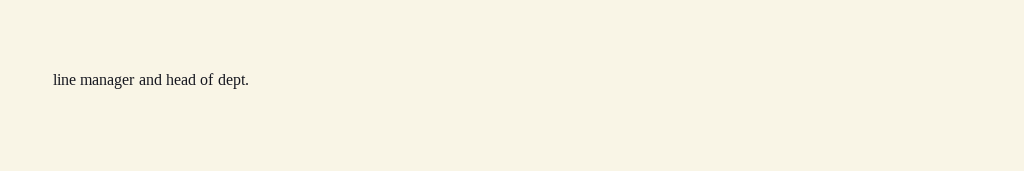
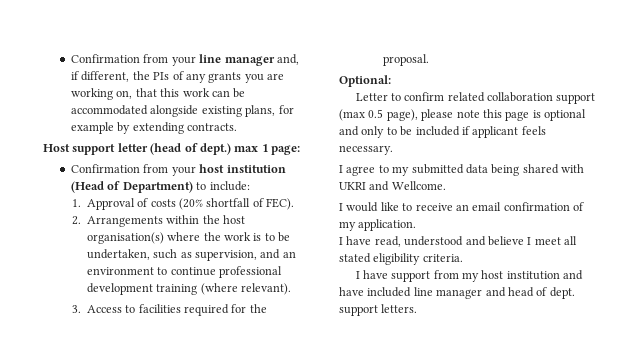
- line manager and head of dept.
+ Confirmation from your line manager and, if different, the PIs of any grants you are working on, that this work can be accommodated alongside existing plans, for example by extending contracts.
+ Host support letter (head of dept.) max 1 page:
+ Confirmation from your host institution (Head of Department) to include:
+ 1. Approval of costs (20% shortfall of FEC).
+ 2. Arrangements within the host organisation(s) where the work is to be undertaken, such as supervision, and an environment to continue professional development training (where relevant).
+ 3. Access to facilities required for the proposal.
+ Optional:
+ Letter to confirm related collaboration support (max 0.5 page), please note this page is optional and only to be included if applicant feels necessary.
+ I agree to my submitted data being shared with UKRI and Wellcome.
+ I would like to receive an email confirmation of my application.
+ I have read, understood and believe I meet all stated eligibility criteria.
+ I have support from my host institution and have included line manager and head of dept. support letters.

